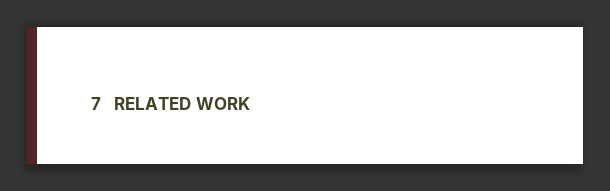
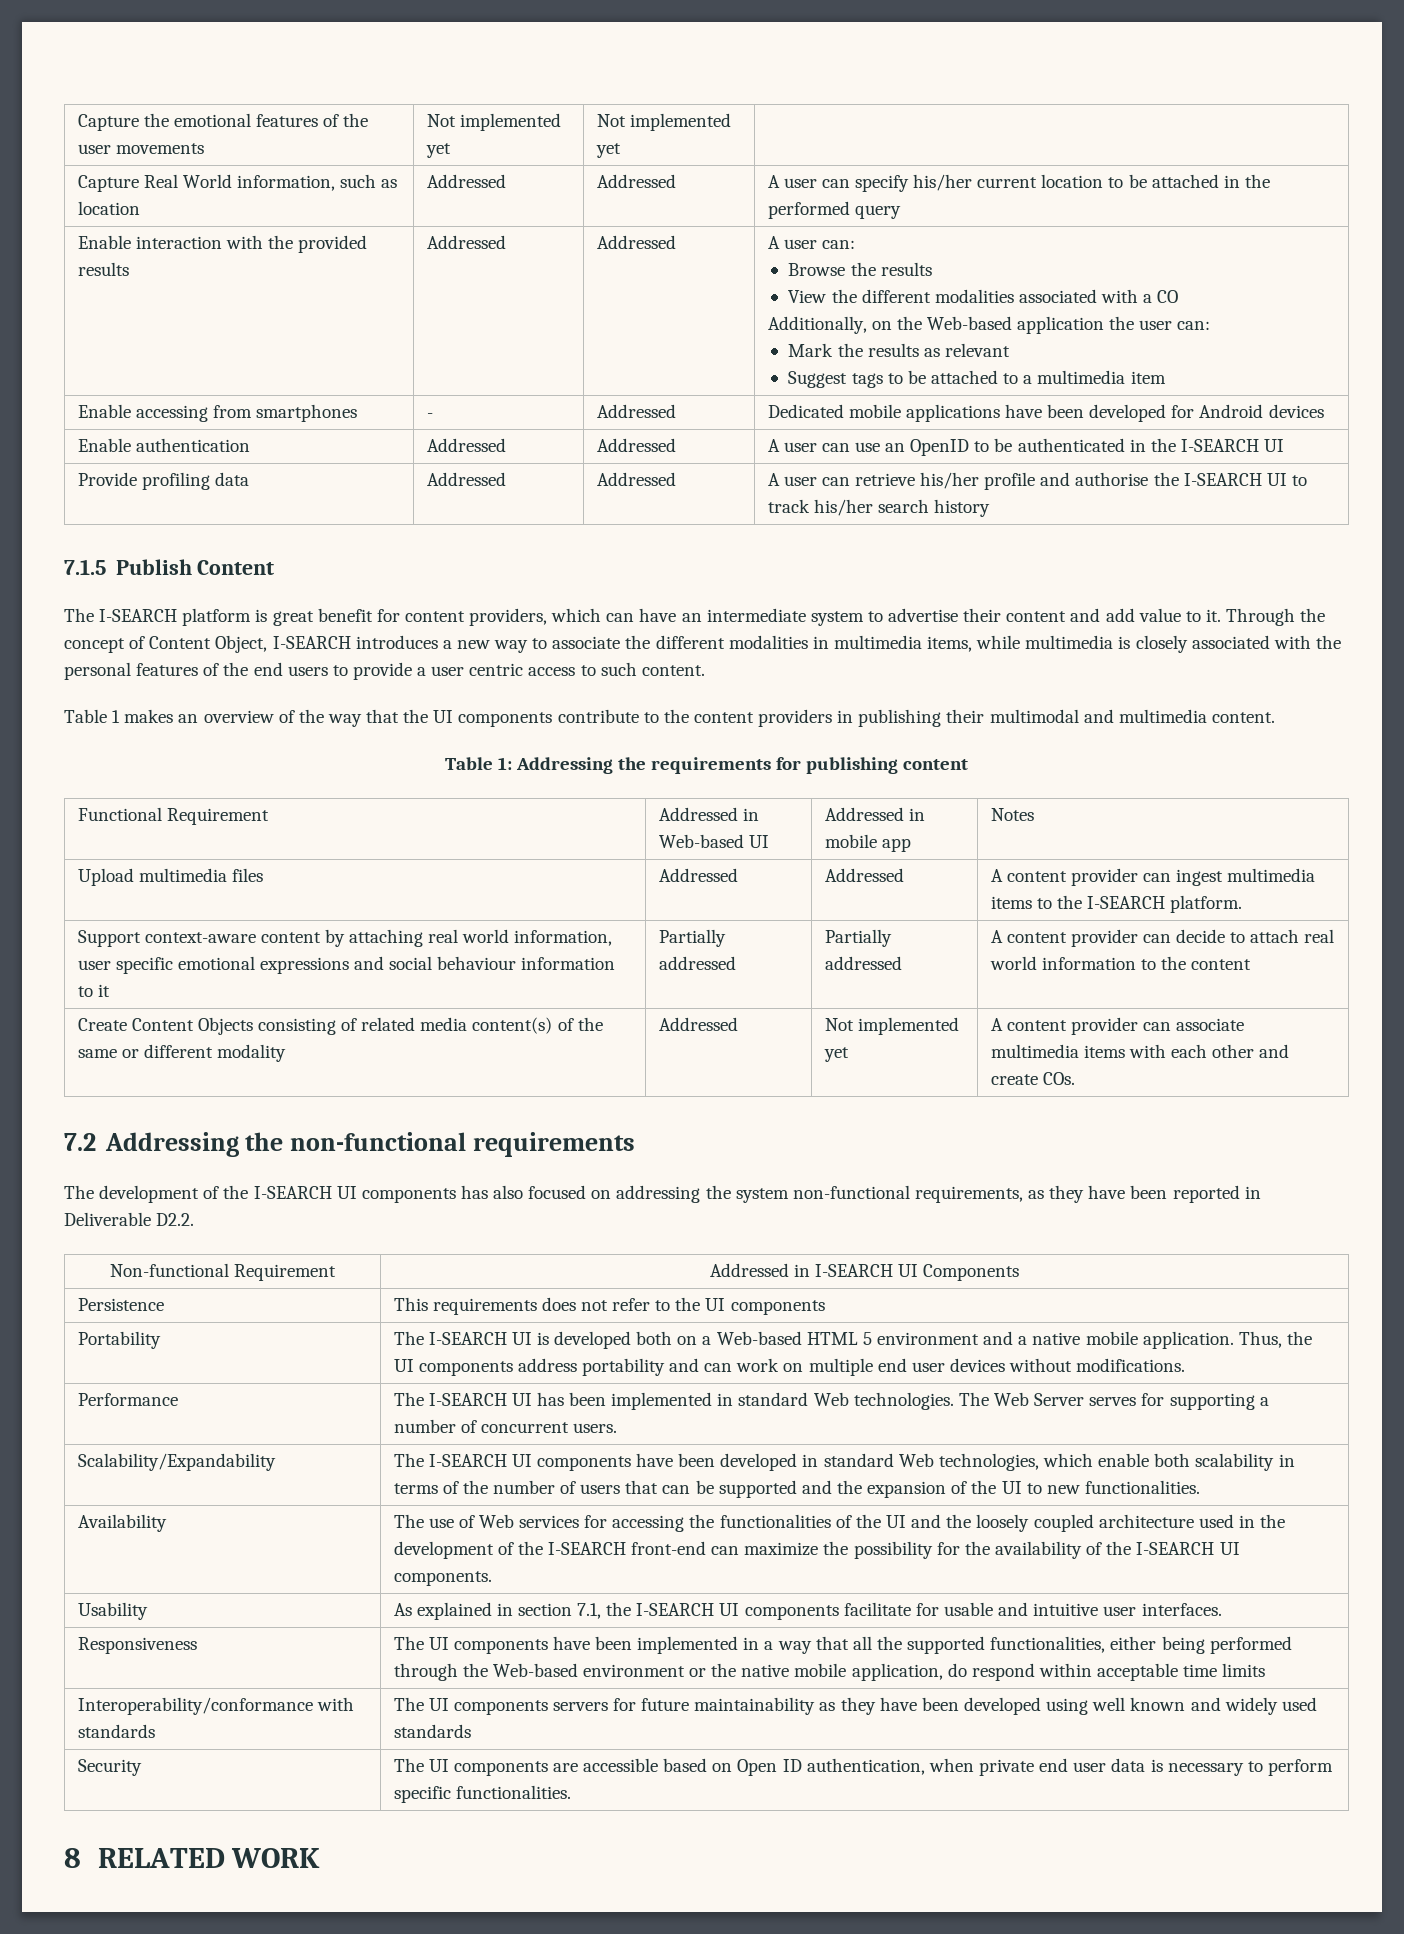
- 7 RELATED WORK
+ Capture the emotional features of the user movements | Not implemented yet | Not implemented yet |
+ Capture Real World information, such as location | Addressed | Addressed | A user can specify his/her current location to be attached in the performed query
+ Enable interaction with the provided results | Addressed | Addressed | A user can:
+ Browse the results
+ View the different modalities associated with a CO
+ Additionally, on the Web-based application the user can:
+ Mark the results as relevant
+ Suggest tags to be attached to a multimedia item
+ Enable accessing from smartphones | - | Addressed | Dedicated mobile applications have been developed for Android devices
+ Enable authentication | Addressed | Addressed | A user can use an OpenID to be authenticated in the I-SEARCH UI
+ Provide profiling data | Addressed | Addressed | A user can retrieve his/her profile and authorise the I-SEARCH UI to track his/her search history
+ 7.1.5 Publish Content
+ The I-SEARCH platform is great benefit for content providers, which can have an intermediate system to advertise their content and add value to it. Through the concept of Content Object, I-SEARCH introduces a new way to associate the different modalities in multimedia items, while multimedia is closely associated with the personal features of the end users to provide a user centric access to such content.
+ Table 1 makes an overview of the way that the UI components contribute to the content providers in publishing their multimodal and multimedia content.
+ Table 1: Addressing the requirements for publishing content
+ Functional Requirement | Addressed in Web-based UI | Addressed in mobile app | Notes
+ Upload multimedia files | Addressed | Addressed | A content provider can ingest multimedia items to the I-SEARCH platform.
+ Support context-aware content by attaching real world information, user specific emotional expressions and social behaviour information to it | Partially addressed | Partially addressed | A content provider can decide to attach real world information to the content
+ Create Content Objects consisting of related media content(s) of the same or different modality | Addressed | Not implemented yet | A content provider can associate multimedia items with each other and create COs.
+ 7.2 Addressing the non-functional requirements
+ The development of the I-SEARCH UI components has also focused on addressing the system non-functional requirements, as they have been reported in Deliverable D2.2.
+ Non-functional Requirement | Addressed in I-SEARCH UI Components
+ Persistence | This requirements does not refer to the UI components
+ Portability | The I-SEARCH UI is developed both on a Web-based HTML 5 environment and a native mobile application. Thus, the UI components address portability and can work on multiple end user devices without modifications.
+ Performance | The I-SEARCH UI has been implemented in standard Web technologies. The Web Server serves for supporting a number of concurrent users.
+ Scalability/Expandability | The I-SEARCH UI components have been developed in standard Web technologies, which enable both scalability in terms of the number of users that can be supported and the expansion of the UI to new functionalities.
+ Availability | The use of Web services for accessing the functionalities of the UI and the loosely coupled architecture used in the development of the I-SEARCH front-end can maximize the possibility for the availability of the I-SEARCH UI components.
+ Usability | As explained in section 7.1, the I-SEARCH UI components facilitate for usable and intuitive user interfaces.
+ Responsiveness | The UI components have been implemented in a way that all the supported functionalities, either being performed through the Web-based environment or the native mobile application, do respond within acceptable time limits
+ Interoperability/conformance with standards | The UI components servers for future maintainability as they have been developed using well known and widely used standards
+ Security | The UI components are accessible based on Open ID authentication, when private end user data is necessary to perform specific functionalities.
+ 8 RELATED WORK

